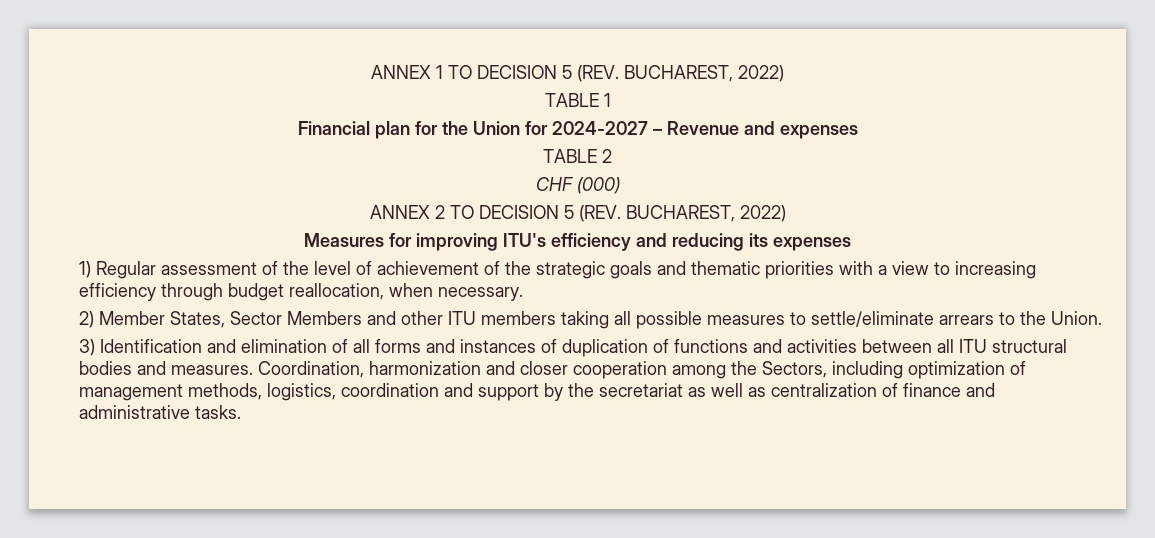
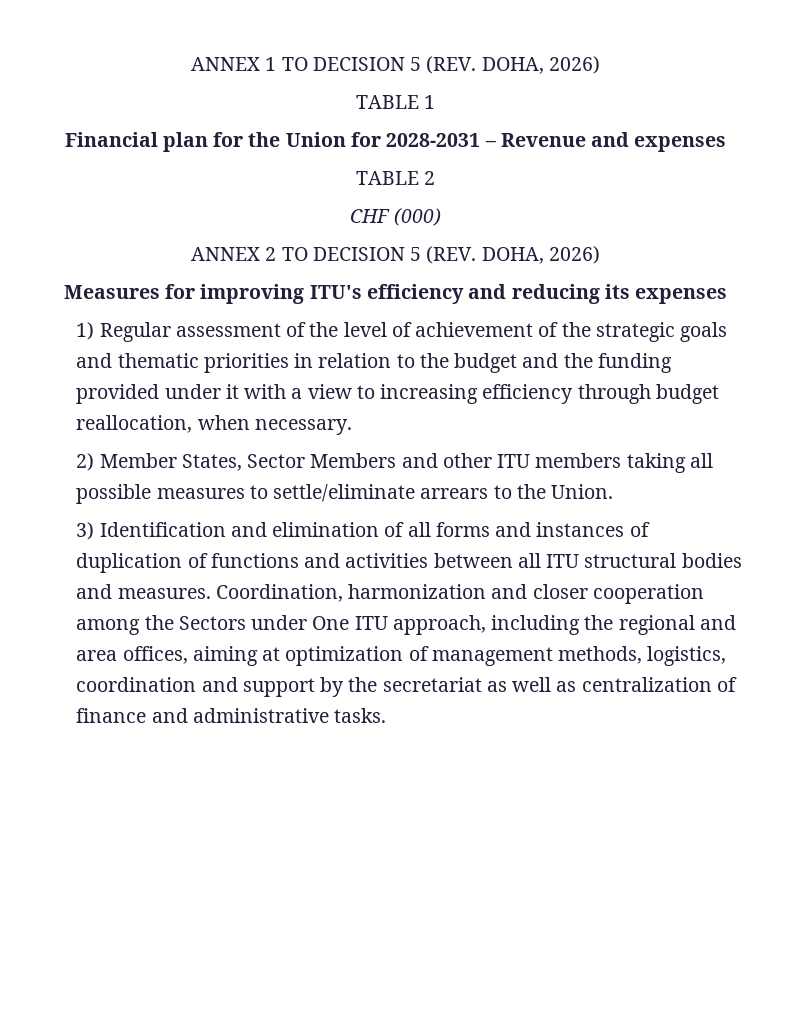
- ANNEX 1 TO DECISION 5 (REV. BUCHAREST, 2022)
+ ANNEX 1 TO DECISION 5 (REV. DOHA, 2026)
- Financial plan for the Union for 2024-2027 – Revenue and expenses
+ Financial plan for the Union for 2028-2031 – Revenue and expenses
- ANNEX 2 TO DECISION 5 (REV. BUCHAREST, 2022)
+ ANNEX 2 TO DECISION 5 (REV. DOHA, 2026)
- 1) Regular assessment of the level of achievement of the strategic goals and thematic priorities with a view to increasing efficiency through budget reallocation, when necessary.
+ 1) Regular assessment of the level of achievement of the strategic goals and thematic priorities in relation to the budget and the funding provided under it with a view to increasing efficiency through budget reallocation, when necessary.
- Coordination, harmonization and closer cooperation among the Sectors, including optimization of management methods, logistics, coordination and support by the secretariat as well as centralization of finance and administrative tasks.
+ Coordination, harmonization and closer cooperation among the Sectors under One ITU approach, including the regional and area offices, aiming at optimization of management methods, logistics, coordination and support by the secretariat as well as centralization of finance and administrative tasks.

